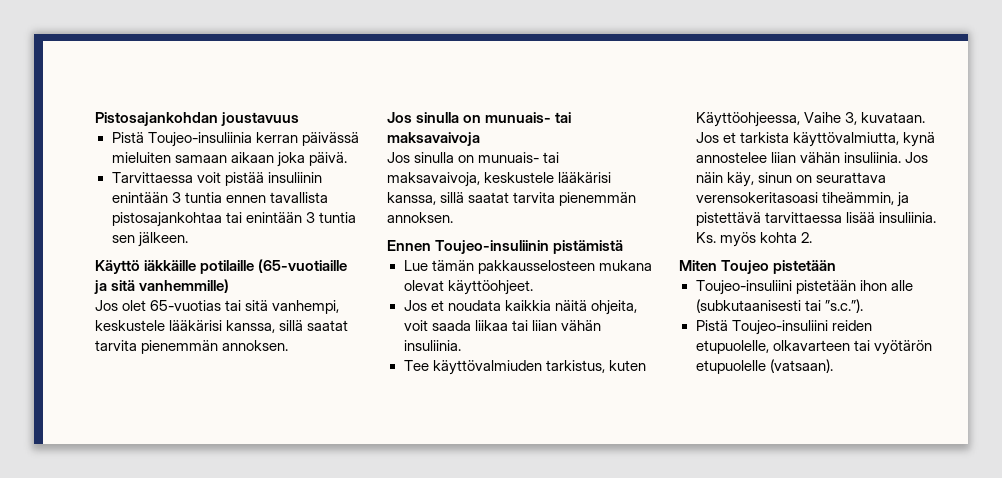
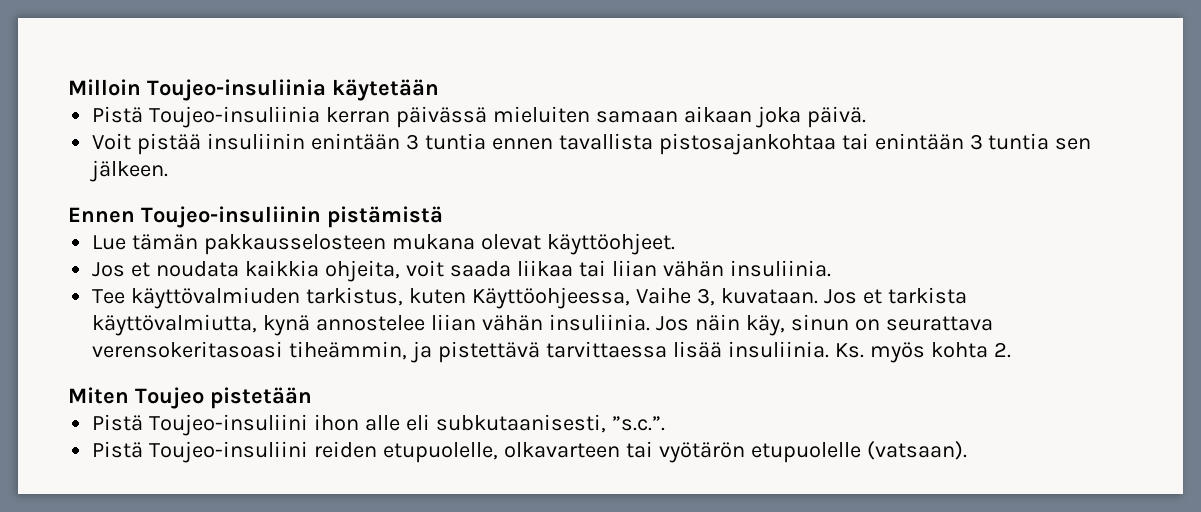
- Pistosajankohdan joustavuus
+ Milloin Toujeo-insuliinia käytetään
- Tarvittaessa voit pistää insuliinin enintään 3 tuntia ennen tavallista pistosajankohtaa tai enintään 3 tuntia sen jälkeen.
+ Voit pistää insuliinin enintään 3 tuntia ennen tavallista pistosajankohtaa tai enintään 3 tuntia sen jälkeen.
- Käyttö iäkkäille potilaille (65-vuotiaille ja sitä vanhemmille)
- Jos olet 65-vuotias tai sitä vanhempi, keskustele lääkärisi kanssa, sillä saatat tarvita pienemmän annoksen.
- Jos sinulla on munuais- tai maksavaivoja
- Jos sinulla on munuais- tai maksavaivoja, keskustele lääkärisi kanssa, sillä saatat tarvita pienemmän annoksen.
- Jos et noudata kaikkia näitä ohjeita, voit saada liikaa tai liian vähän insuliinia.
+ Jos et noudata kaikkia ohjeita, voit saada liikaa tai liian vähän insuliinia.
- Toujeo-insuliini pistetään ihon alle (subkutaanisesti tai ”s.c.”).
+ Pistä Toujeo-insuliini ihon alle eli subkutaanisesti, ”s.c.”.

